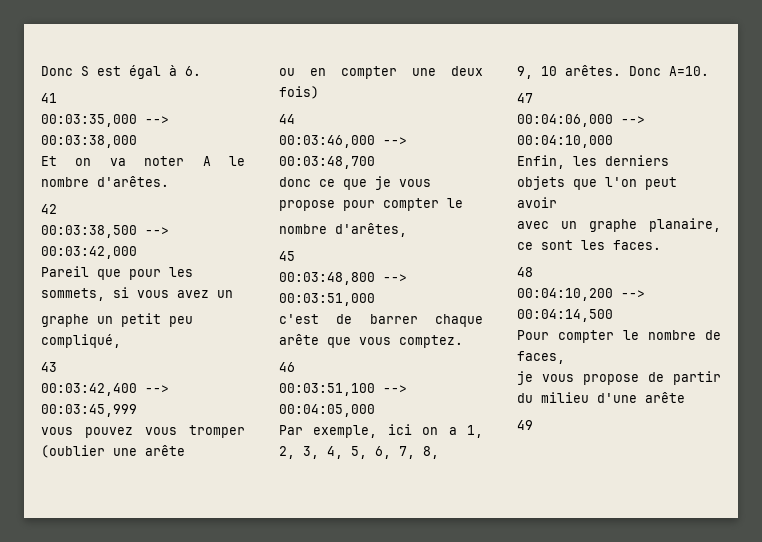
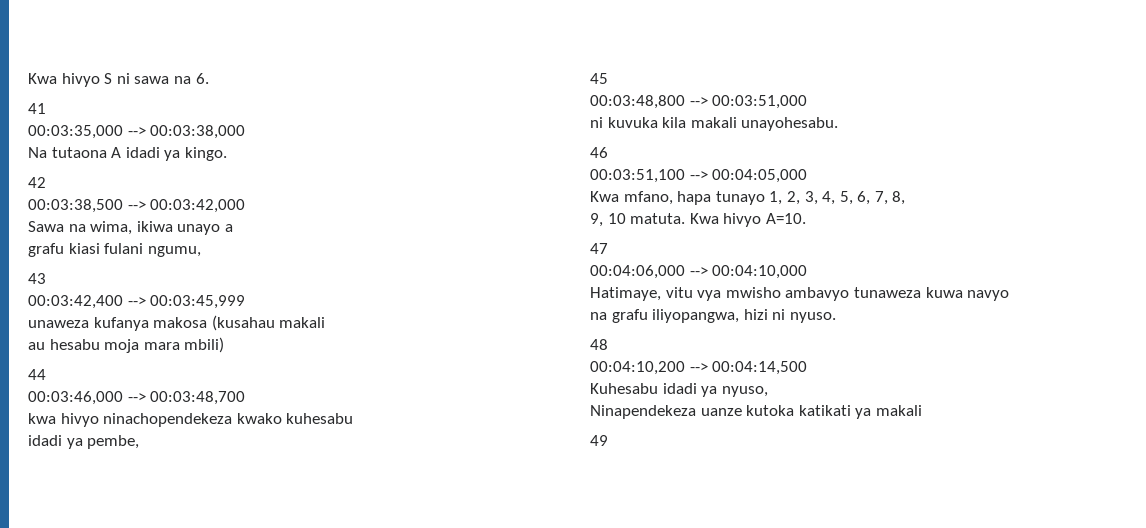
- Donc S est égal à 6.
+ Kwa hivyo S ni sawa na 6.
- Et on va noter A le nombre d'arêtes.
+ Na tutaona A idadi ya kingo.
  42
  00:03:38,500 --> 00:03:42,000
- Pareil que pour les sommets, si vous avez un
- graphe un petit peu compliqué,
+ Sawa na wima, ikiwa unayo a
+ grafu kiasi fulani ngumu,
  43
  00:03:42,400 --> 00:03:45,999
- vous pouvez vous tromper (oublier une arête
- ou en compter une deux fois)
+ unaweza kufanya makosa (kusahau makali
+ au hesabu moja mara mbili)
  44
  00:03:46,000 --> 00:03:48,700
- donc ce que je vous propose pour compter le
- nombre d'arêtes,
+ kwa hivyo ninachopendekeza kwako kuhesabu
+ idadi ya pembe,
  45
  00:03:48,800 --> 00:03:51,000
- c'est de barrer chaque arête que vous comptez.
+ ni kuvuka kila makali unayohesabu.
- Par exemple, ici on a 1, 2, 3, 4, 5, 6, 7, 8,
+ Kwa mfano, hapa tunayo 1, 2, 3, 4, 5, 6, 7, 8,
- 9, 10 arêtes. Donc A=10.
+ 9, 10 matuta. Kwa hivyo A=10.
- Enfin, les derniers objets que l'on peut avoir
- avec un graphe planaire, ce sont les faces.
+ Hatimaye, vitu vya mwisho ambavyo tunaweza kuwa navyo
+ na grafu iliyopangwa, hizi ni nyuso.
  48
  00:04:10,200 --> 00:04:14,500
- Pour compter le nombre de faces,
- je vous propose de partir du milieu d'une arête
+ Kuhesabu idadi ya nyuso,
+ Ninapendekeza uanze kutoka katikati ya makali

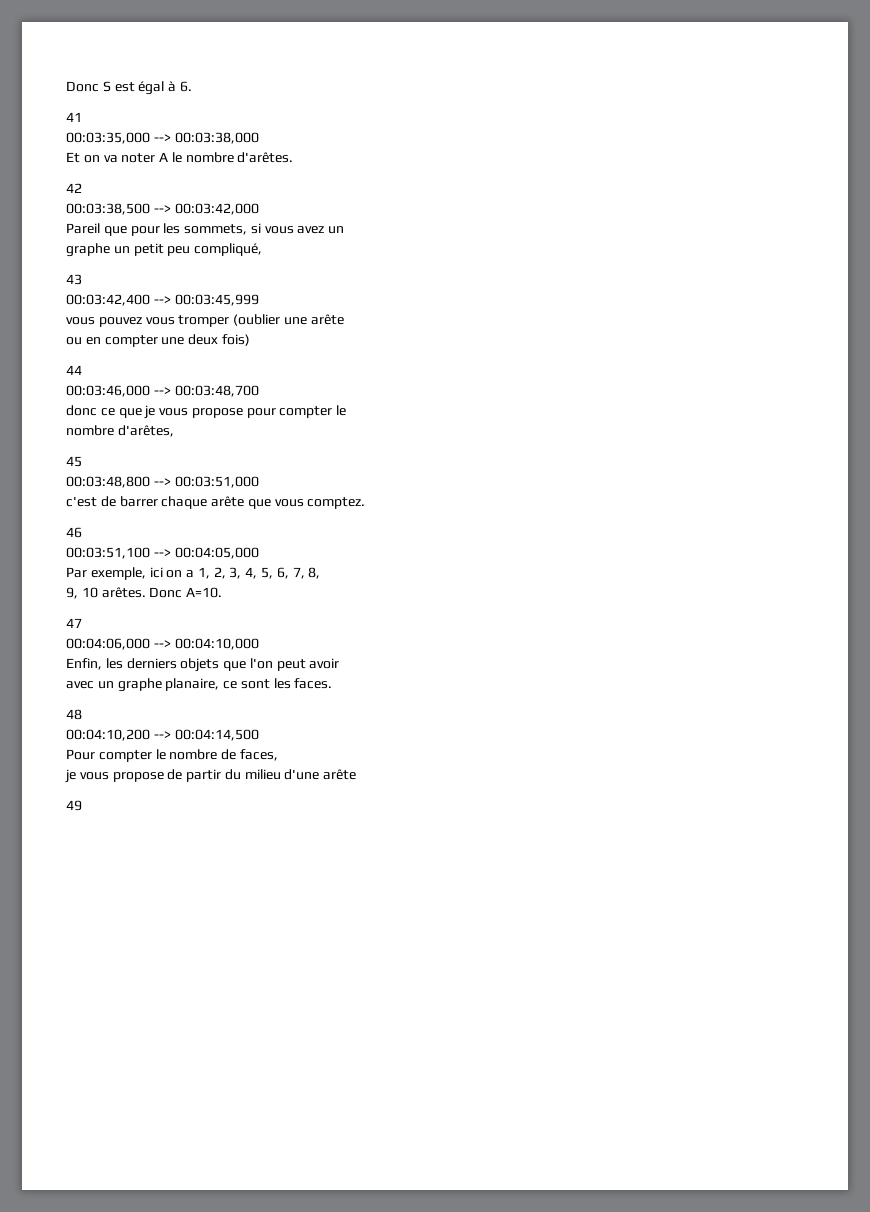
- Kwa hivyo S ni sawa na 6.
+ Donc S est égal à 6.
- Na tutaona A idadi ya kingo.
+ Et on va noter A le nombre d'arêtes.
  42
  00:03:38,500 --> 00:03:42,000
- Sawa na wima, ikiwa unayo a
- grafu kiasi fulani ngumu,
+ Pareil que pour les sommets, si vous avez un
+ graphe un petit peu compliqué,
  43
  00:03:42,400 --> 00:03:45,999
- unaweza kufanya makosa (kusahau makali
- au hesabu moja mara mbili)
+ vous pouvez vous tromper (oublier une arête
+ ou en compter une deux fois)
  44
  00:03:46,000 --> 00:03:48,700
- kwa hivyo ninachopendekeza kwako kuhesabu
- idadi ya pembe,
+ donc ce que je vous propose pour compter le
+ nombre d'arêtes,
  45
  00:03:48,800 --> 00:03:51,000
- ni kuvuka kila makali unayohesabu.
+ c'est de barrer chaque arête que vous comptez.
- Kwa mfano, hapa tunayo 1, 2, 3, 4, 5, 6, 7, 8,
+ Par exemple, ici on a 1, 2, 3, 4, 5, 6, 7, 8,
- 9, 10 matuta. Kwa hivyo A=10.
+ 9, 10 arêtes. Donc A=10.
- Hatimaye, vitu vya mwisho ambavyo tunaweza kuwa navyo
- na grafu iliyopangwa, hizi ni nyuso.
+ Enfin, les derniers objets que l'on peut avoir
+ avec un graphe planaire, ce sont les faces.
  48
  00:04:10,200 --> 00:04:14,500
- Kuhesabu idadi ya nyuso,
- Ninapendekeza uanze kutoka katikati ya makali
+ Pour compter le nombre de faces,
+ je vous propose de partir du milieu d'une arête

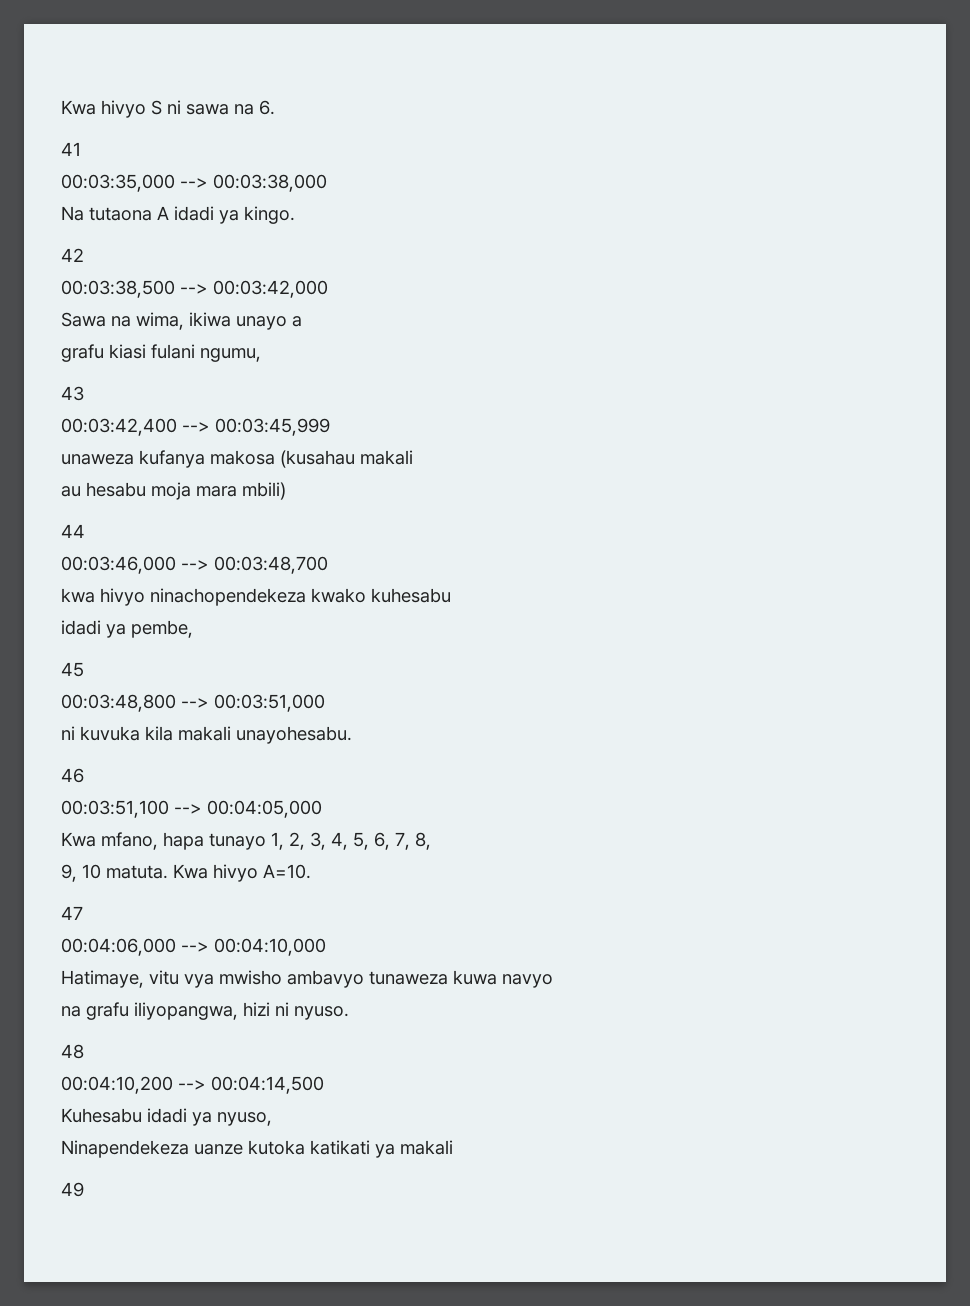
- Donc S est égal à 6.
+ Kwa hivyo S ni sawa na 6.
- Et on va noter A le nombre d'arêtes.
+ Na tutaona A idadi ya kingo.
  42
  00:03:38,500 --> 00:03:42,000
- Pareil que pour les sommets, si vous avez un
- graphe un petit peu compliqué,
+ Sawa na wima, ikiwa unayo a
+ grafu kiasi fulani ngumu,
  43
  00:03:42,400 --> 00:03:45,999
- vous pouvez vous tromper (oublier une arête
- ou en compter une deux fois)
+ unaweza kufanya makosa (kusahau makali
+ au hesabu moja mara mbili)
  44
  00:03:46,000 --> 00:03:48,700
- donc ce que je vous propose pour compter le
- nombre d'arêtes,
+ kwa hivyo ninachopendekeza kwako kuhesabu
+ idadi ya pembe,
  45
  00:03:48,800 --> 00:03:51,000
- c'est de barrer chaque arête que vous comptez.
+ ni kuvuka kila makali unayohesabu.
- Par exemple, ici on a 1, 2, 3, 4, 5, 6, 7, 8,
+ Kwa mfano, hapa tunayo 1, 2, 3, 4, 5, 6, 7, 8,
- 9, 10 arêtes. Donc A=10.
+ 9, 10 matuta. Kwa hivyo A=10.
- Enfin, les derniers objets que l'on peut avoir
- avec un graphe planaire, ce sont les faces.
+ Hatimaye, vitu vya mwisho ambavyo tunaweza kuwa navyo
+ na grafu iliyopangwa, hizi ni nyuso.
  48
  00:04:10,200 --> 00:04:14,500
- Pour compter le nombre de faces,
- je vous propose de partir du milieu d'une arête
+ Kuhesabu idadi ya nyuso,
+ Ninapendekeza uanze kutoka katikati ya makali

